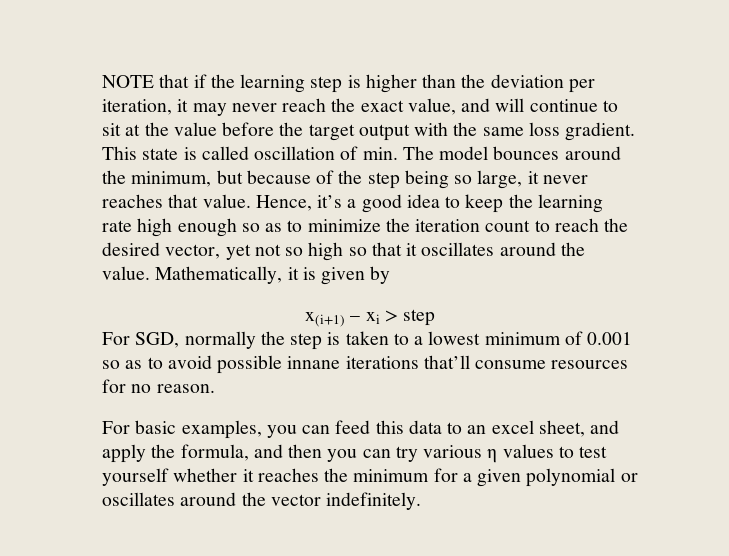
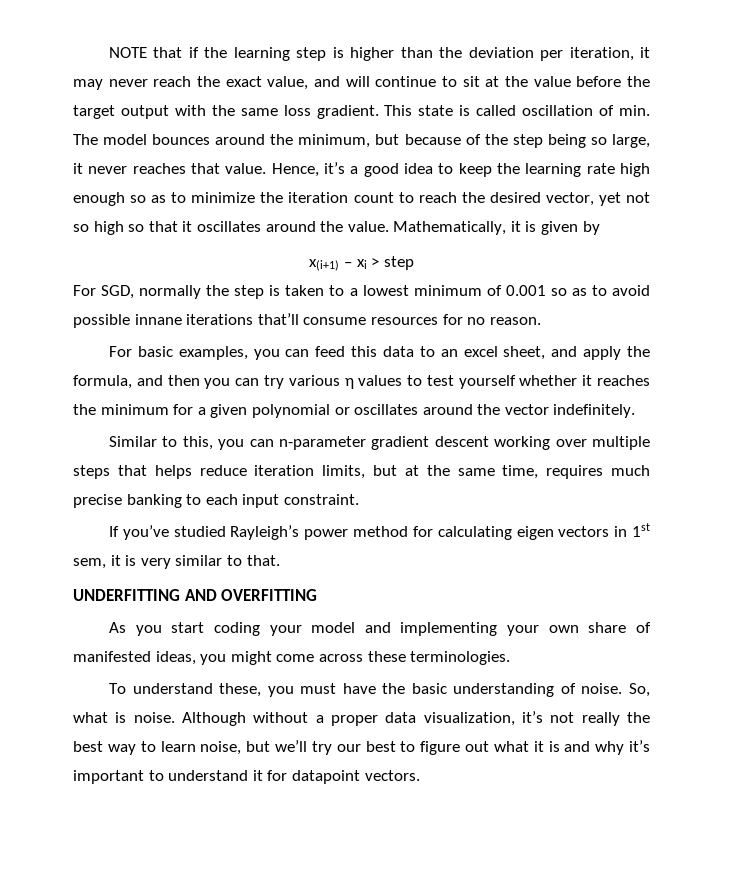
+ Similar to this, you can n-parameter gradient descent working over multiple steps that helps reduce iteration limits, but at the same time, requires much precise banking to each input constraint.
+ If you’ve studied Rayleigh’s power method for calculating eigen vectors in 1st sem, it is very similar to that.
+ UNDERFITTING AND OVERFITTING
+ As you start coding your model and implementing your own share of manifested ideas, you might come across these terminologies.
+ To understand these, you must have the basic understanding of noise. So, what is noise. Although without a proper data visualization, it’s not really the best way to learn noise, but we’ll try our best to figure out what it is and why it’s important to understand it for datapoint vectors.

